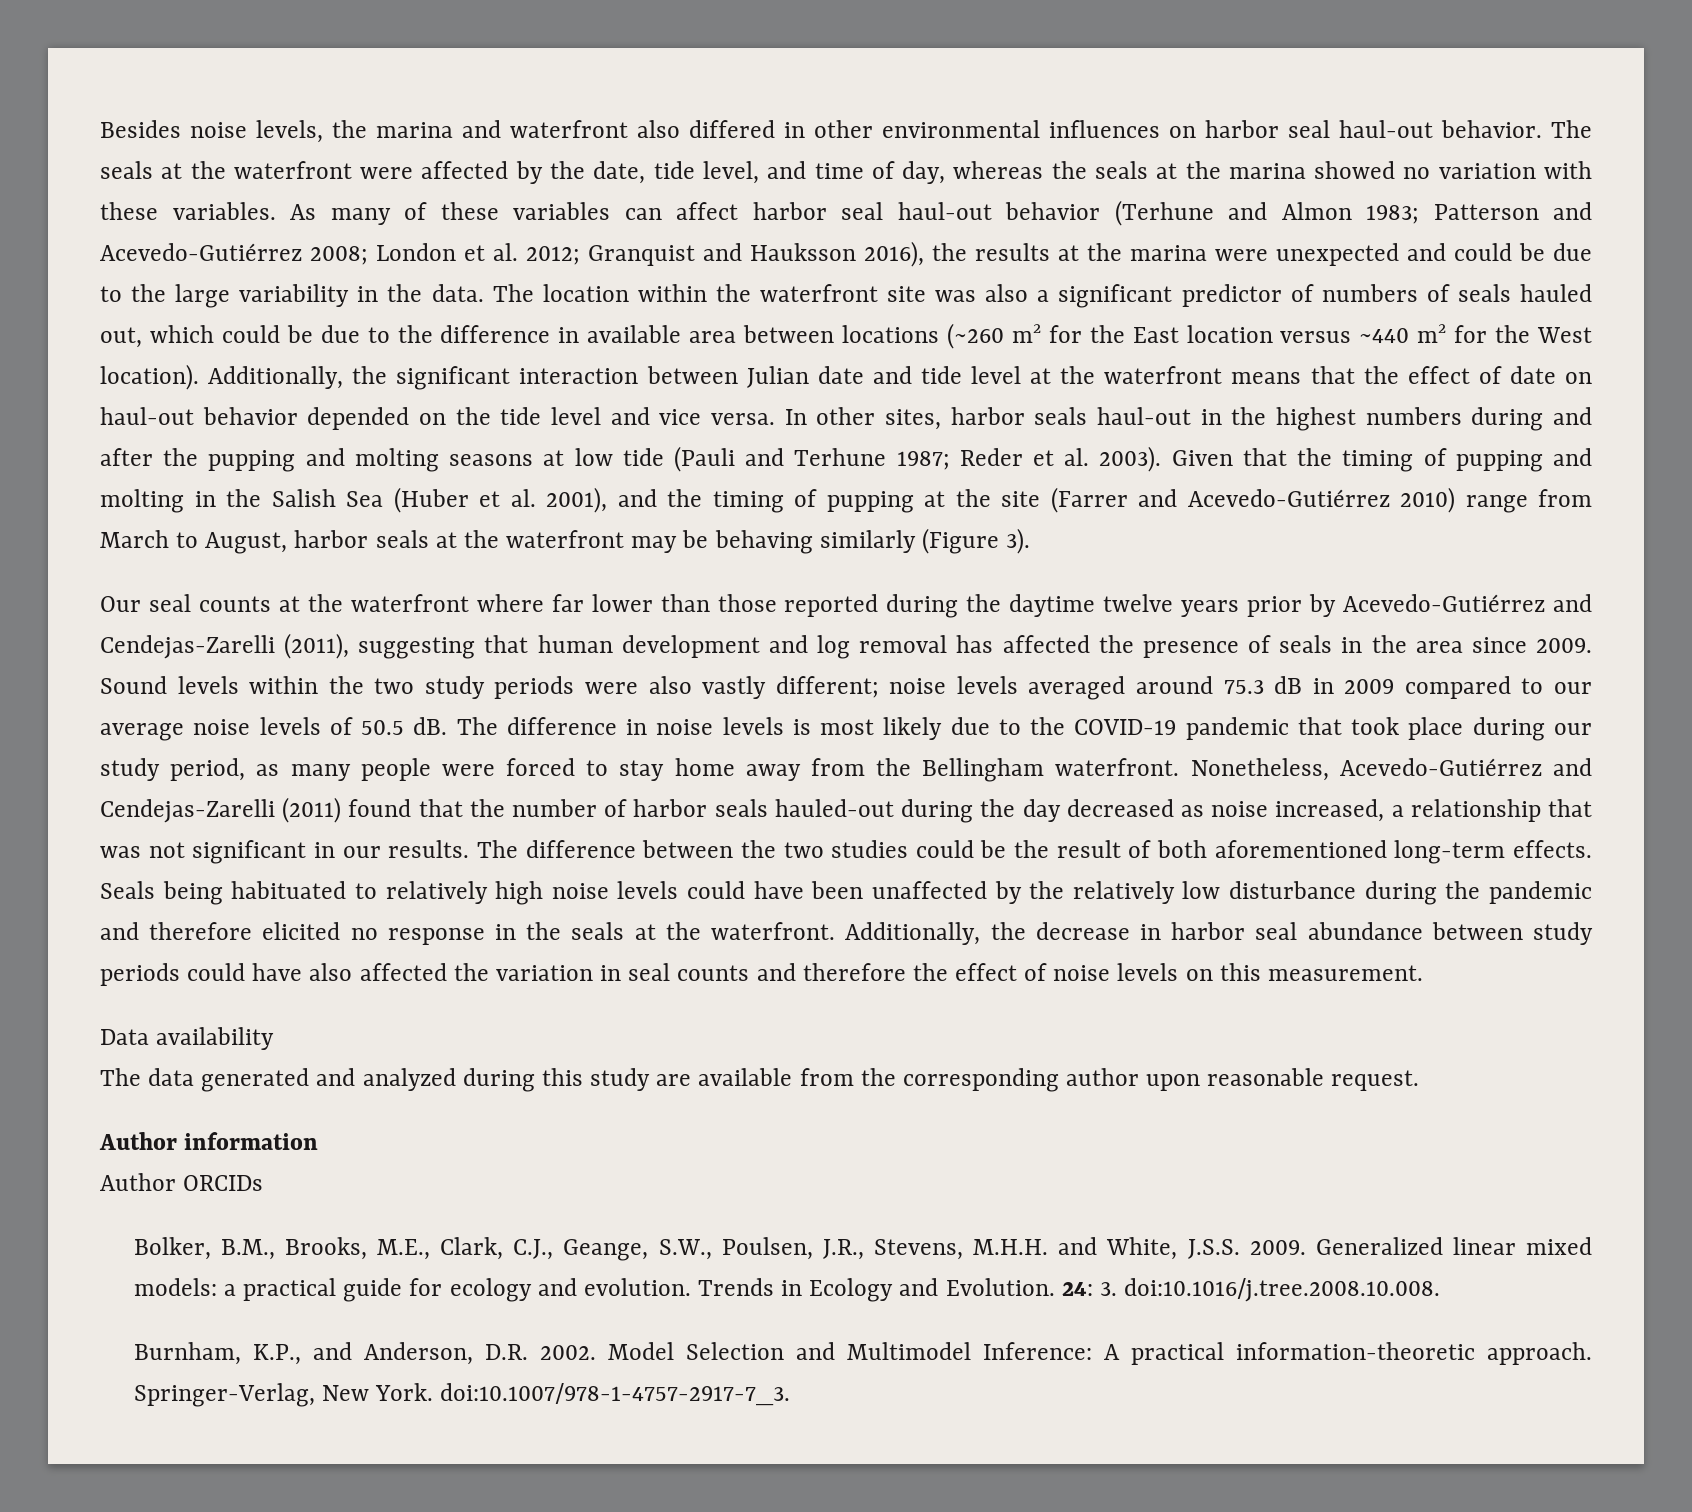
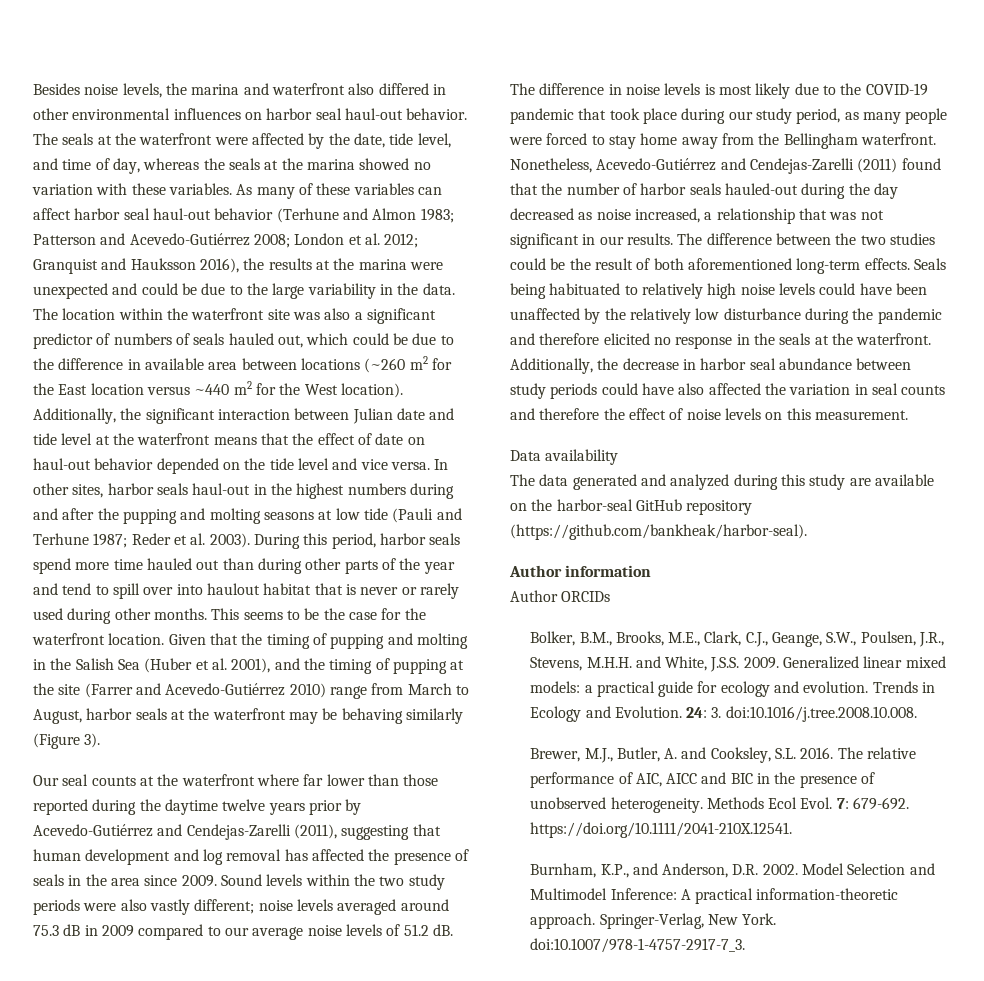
+ During this period, harbor seals spend more time hauled out than during other parts of the year and tend to spill over into haulout habitat that is never or rarely used during other months. This seems to be the case for the waterfront location.
- Sound levels within the two study periods were also vastly different; noise levels averaged around 75.3 dB in 2009 compared to our average noise levels of 50.5 dB.
+ Sound levels within the two study periods were also vastly different; noise levels averaged around 75.3 dB in 2009 compared to our average noise levels of 51.2 dB.
- The data generated and analyzed during this study are available from the corresponding author upon reasonable request.
+ The data generated and analyzed during this study are available on the harbor-seal GitHub repository (https://github.com/bankheak/harbor-seal).
+ Brewer, M.J., Butler, A. and Cooksley, S.L. 2016. The relative performance of AIC, AICC and BIC in the presence of unobserved heterogeneity. Methods Ecol Evol. 7: 679-692. https://doi.org/10.1111/2041-210X.12541.

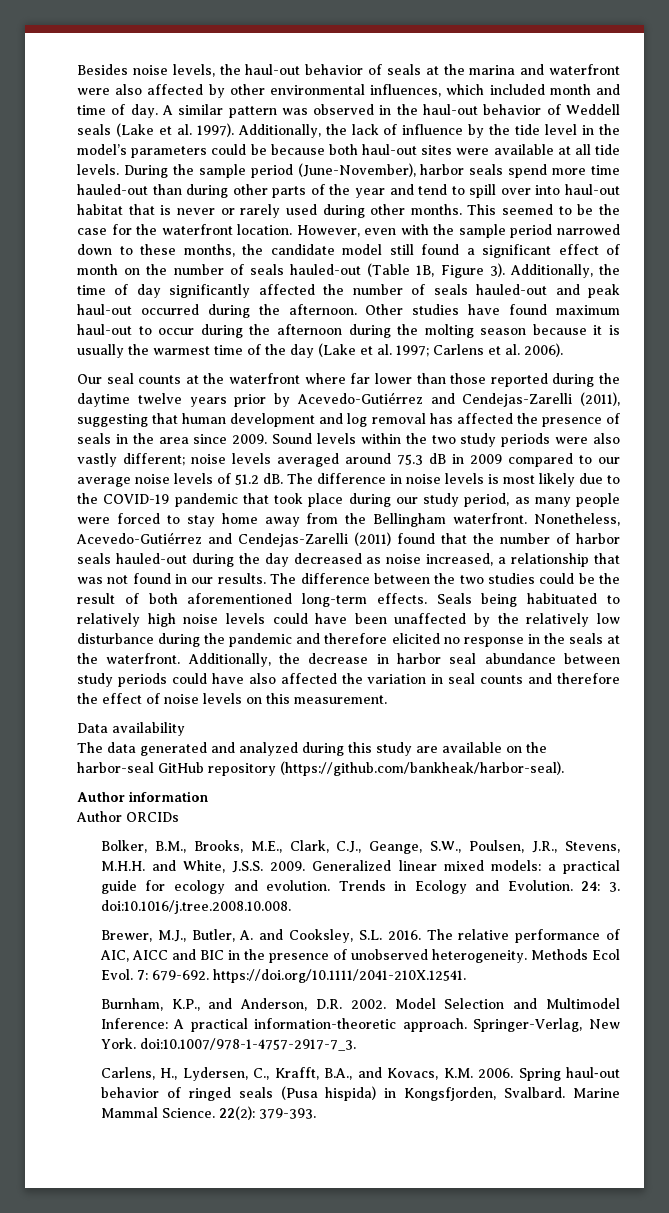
- Besides noise levels, the marina and waterfront also differed in other environmental influences on harbor seal haul-out behavior. The seals at the waterfront were affected by the date, tide level, and time of day, whereas the seals at the marina showed no variation with these variables. As many of these variables can affect harbor seal haul-out behavior (Terhune and Almon 1983; Patterson and Acevedo-Gutiérrez 2008; London et al. 2012; Granquist and Hauksson 2016), the results at the marina were unexpected and could be due to the large variability in the data. The location within the waterfront site was also a significant predictor of numbers of seals hauled out, which could be due to the difference in available area between locations (~260 m2 for the East location versus ~440 m2 for the West location). Additionally, the significant interaction between Julian date and tide level at the waterfront means that the effect of date on haul-out behavior depended on the tide level and vice versa. In other sites, harbor seals haul-out in the highest numbers during and after the pupping and molting seasons at low tide (Pauli and Terhune 1987; Reder et al. 2003). During this period, harbor seals spend more time hauled out than during other parts of the year and tend to spill over into haulout habitat that is never or rarely used during other months.
+ Besides noise levels, the haul-out behavior of seals at the marina and waterfront were also affected by other environmental influences, which included month and time of day. A similar pattern was observed in the haul-out behavior of Weddell seals (Lake et al. 1997). Additionally, the lack of influence by the tide level in the model’s parameters could be because both haul-out sites were available at all tide levels. During the sample period (June-November), harbor seals spend more time hauled-out than during other parts of the year and tend to spill over into haul-out habitat that is never or rarely used during other months.
- This seems to be the case for the waterfront location.
+ This seemed to be the case for the waterfront location.
- Given that the timing of pupping and molting in the Salish Sea (Huber et al. 2001), and the timing of pupping at the site (Farrer and Acevedo-Gutiérrez 2010) range from March to August, harbor seals at the waterfront may be behaving similarly (Figure 3).
+ However, even with the sample period narrowed down to these months, the candidate model still found a significant effect of month on the number of seals hauled-out (Table 1B, Figure 3). Additionally, the time of day significantly affected the number of seals hauled-out and peak haul-out occurred during the afternoon. Other studies have found maximum haul-out to occur during the afternoon during the molting season because it is usually the warmest time of the day (Lake et al. 1997; Carlens et al. 2006).
- Nonetheless, Acevedo-Gutiérrez and Cendejas-Zarelli (2011) found that the number of harbor seals hauled-out during the day decreased as noise increased, a relationship that was not significant in our results.
+ Nonetheless, Acevedo-Gutiérrez and Cendejas-Zarelli (2011) found that the number of harbor seals hauled-out during the day decreased as noise increased, a relationship that was not found in our results.
+ Carlens, H., Lydersen, C., Krafft, B.A., and Kovacs, K.M. 2006. Spring haul‐out behavior of ringed seals (Pusa hispida) in Kongsfjorden, Svalbard. Marine Mammal Science. 22(2): 379-393.

